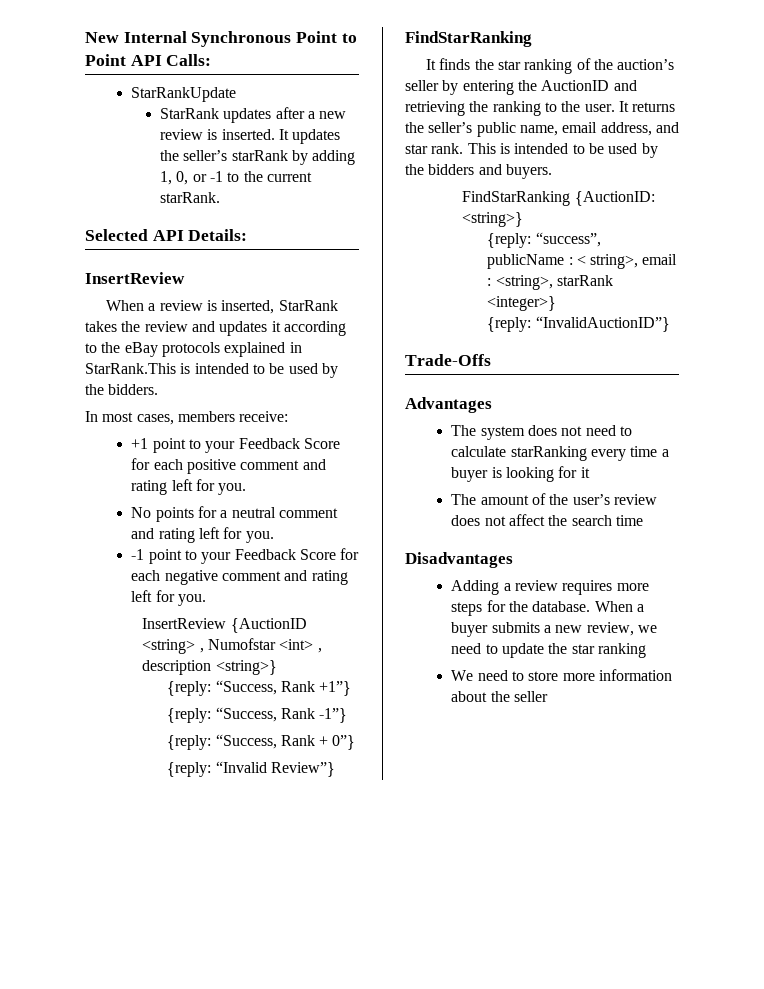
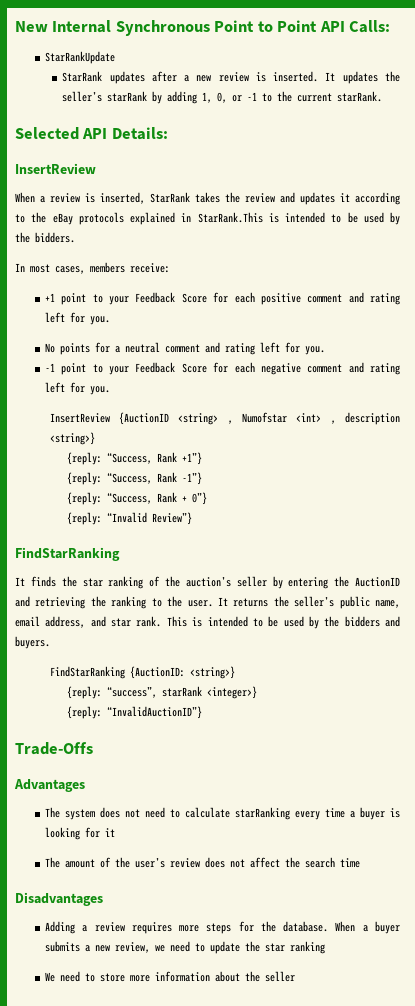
- {reply: “success”, publicName : < string>, email : <string>, starRank <integer>}
+ {reply: “success”, starRank <integer>}

